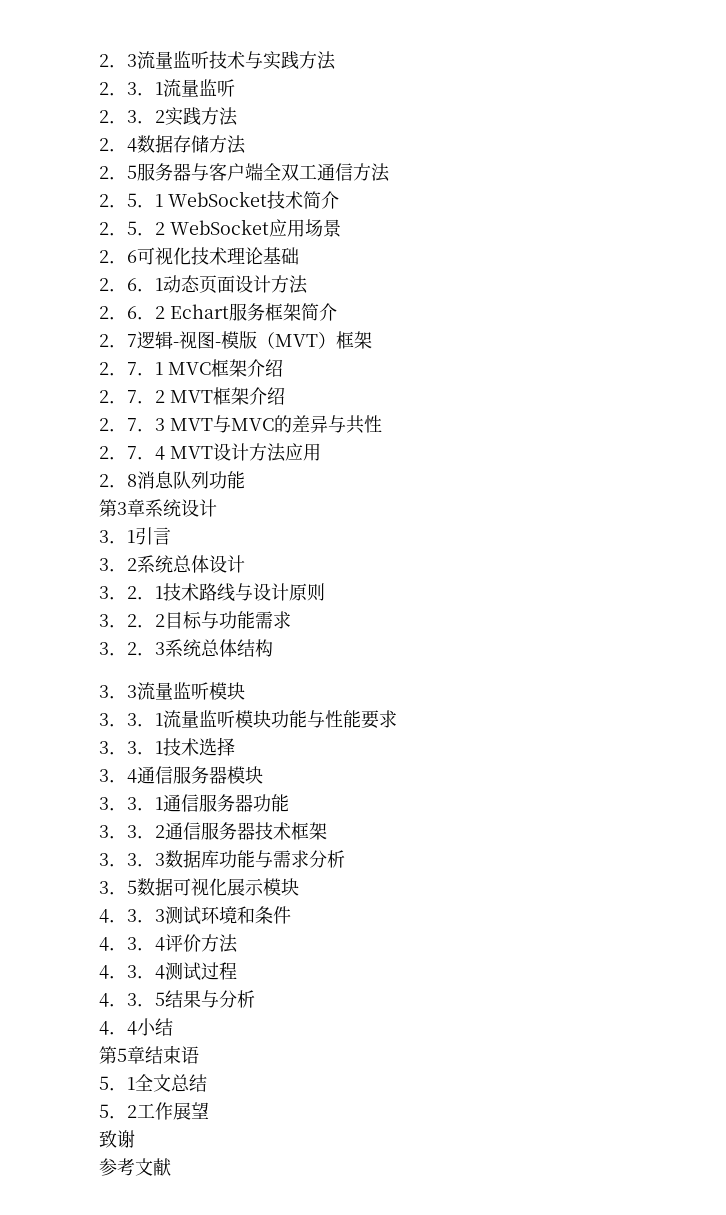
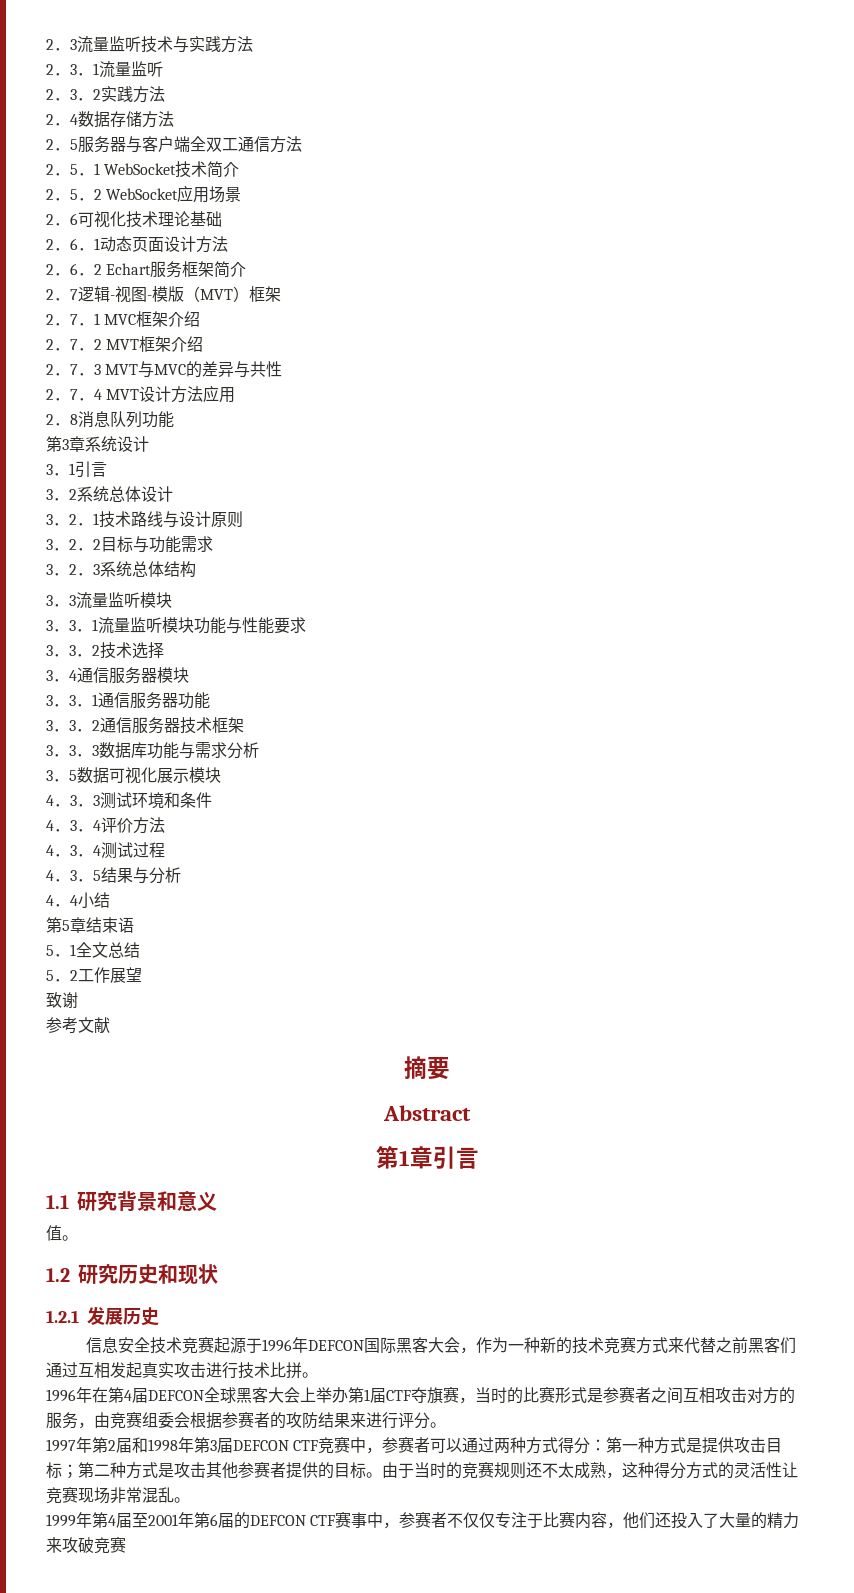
- 3．3．1技术选择
+ 3．3．2技术选择
+ 摘要
+ Abstract
+ 第1章引言
+ 1.1研究背景和意义
+ 值。
+ 1.2研究历史和现状
+ 1.2.1发展历史
+ 信息安全技术竞赛起源于1996年DEFCON国际黑客大会，作为一种新的技术竞赛方式来代替之前黑客们通过互相发起真实攻击进行技术比拼。
+ 1996年在第4届DEFCON全球黑客大会上举办第1届CTF夺旗赛，当时的比赛形式是参赛者之间互相攻击对方的服务，由竞赛组委会根据参赛者的攻防结果来进行评分。
+ 1997年第2届和1998年第3届DEFCON CTF竞赛中，参赛者可以通过两种方式得分：第一种方式是提供攻击目标；第二种方式是攻击其他参赛者提供的目标。由于当时的竞赛规则还不太成熟，这种得分方式的灵活性让竞赛现场非常混乱。
+ 1999年第4届至2001年第6届的DEFCON CTF赛事中，参赛者不仅仅专注于比赛内容，他们还投入了大量的精力来攻破竞赛

